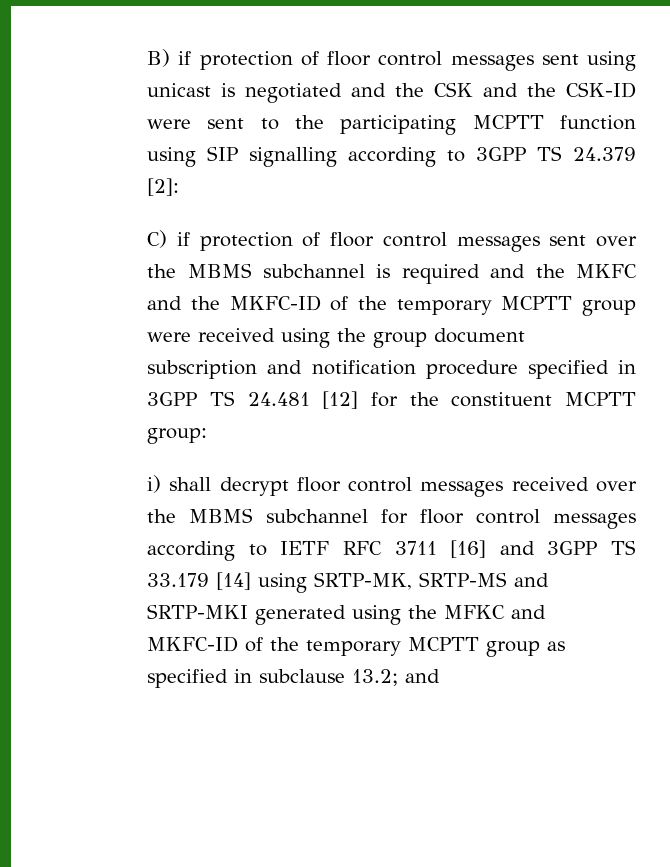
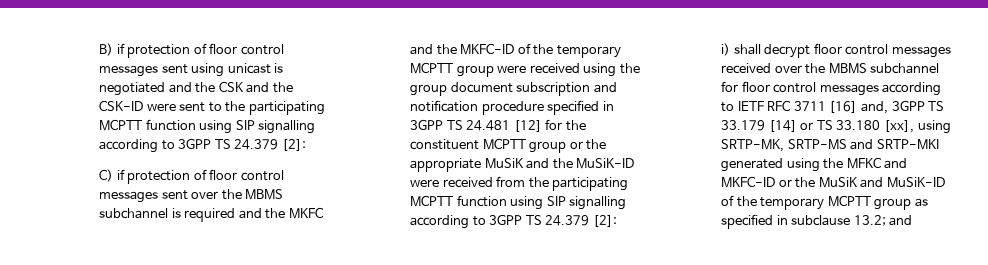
- C) if protection of floor control messages sent over the MBMS subchannel is required and the MKFC and the MKFC-ID of the temporary MCPTT group were received using the group document subscription and notification procedure specified in 3GPP TS 24.481 [12] for the constituent MCPTT group:
+ C) if protection of floor control messages sent over the MBMS subchannel is required and the MKFC and the MKFC-ID of the temporary MCPTT group were received using the group document subscription and notification procedure specified in 3GPP TS 24.481 [12] for the constituent MCPTT group or the appropriate MuSiK and the MuSiK-ID were received from the participating MCPTT function using SIP signalling according to 3GPP TS 24.379 [2]:
- i) shall decrypt floor control messages received over the MBMS subchannel for floor control messages according to IETF RFC 3711 [16] and 3GPP TS 33.179 [14] using SRTP-MK, SRTP-MS and SRTP-MKI generated using the MFKC and MKFC-ID of the temporary MCPTT group as specified in subclause 13.2; and
+ i) shall decrypt floor control messages received over the MBMS subchannel for floor control messages according to IETF RFC 3711 [16] and, 3GPP TS 33.179 [14] or TS 33.180 [xx], using SRTP-MK, SRTP-MS and SRTP-MKI generated using the MFKC and MKFC-ID or the MuSiK and MuSiK-ID of the temporary MCPTT group as specified in subclause 13.2; and

